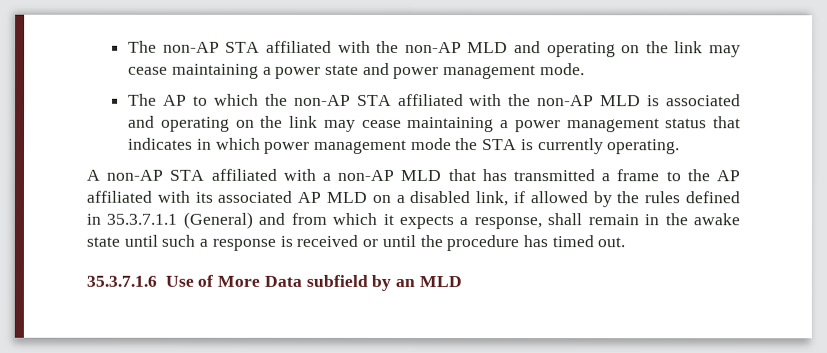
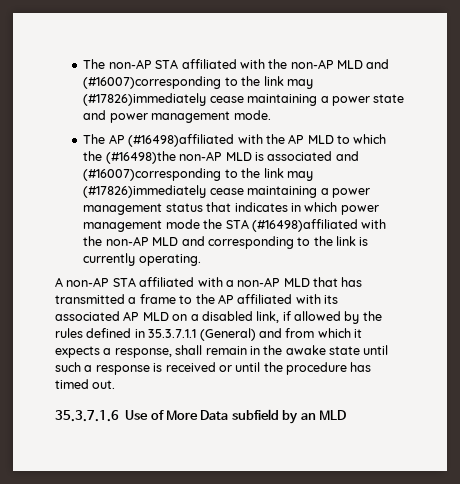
- The non-AP STA affiliated with the non-AP MLD and operating on the link may cease maintaining a power state and power management mode.
+ The non-AP STA affiliated with the non-AP MLD and (#16007)corresponding to the link may (#17826)immediately cease maintaining a power state and power management mode.
- The AP to which the non-AP STA affiliated with the non-AP MLD is associated and operating on the link may cease maintaining a power management status that indicates in which power management mode the STA is currently operating.
+ The AP (#16498)affiliated with the AP MLD to which the (#16498)the non-AP MLD is associated and (#16007)corresponding to the link may (#17826)immediately cease maintaining a power management status that indicates in which power management mode the STA (#16498)affiliated with the non-AP MLD and corresponding to the link is currently operating.

